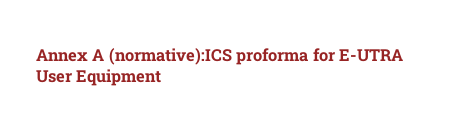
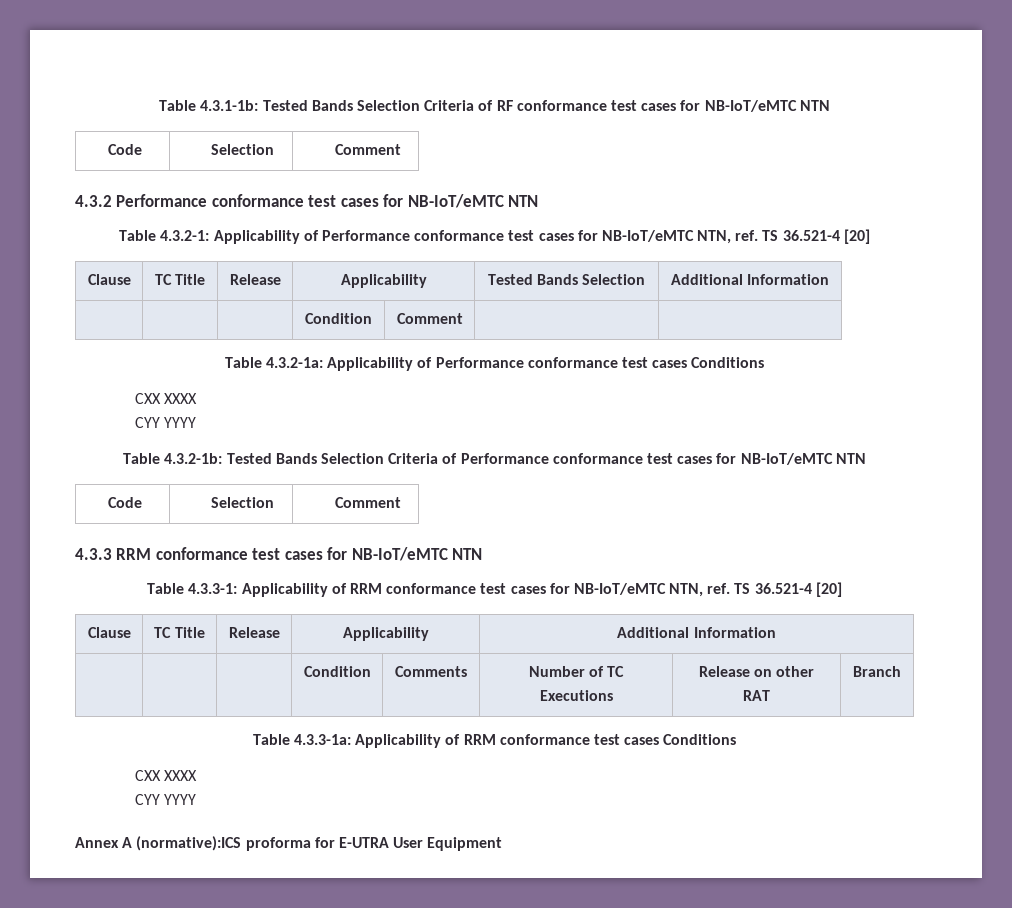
+ Table 4.3.1-1b: Tested Bands Selection Criteria of RF conformance test cases for NB-IoT/eMTC NTN
+ Code | Selection | Comment
+ 4.3.2 Performance conformance test cases for NB-IoT/eMTC NTN
+ Table 4.3.2-1: Applicability of Performance conformance test cases for NB-IoT/eMTC NTN, ref. TS 36.521-4 [20]
+ Clause | TC Title | Release | Applicability | Tested Bands Selection | Additional Information
+ | | | Condition | Comment | |
+ Table 4.3.2-1a: Applicability of Performance conformance test cases Conditions
+ CXX XXXX
+ CYY YYYY
+ Table 4.3.2-1b: Tested Bands Selection Criteria of Performance conformance test cases for NB-IoT/eMTC NTN
+ Code | Selection | Comment
+ 4.3.3 RRM conformance test cases for NB-IoT/eMTC NTN
+ Table 4.3.3-1: Applicability of RRM conformance test cases for NB-IoT/eMTC NTN, ref. TS 36.521-4 [20]
+ Clause | TC Title | Release | Applicability | Additional Information
+ | | | Condition | Comments | Number of TC Executions | Release on other RAT | Branch
+ Table 4.3.3-1a: Applicability of RRM conformance test cases Conditions
+ CXX XXXX
+ CYY YYYY

